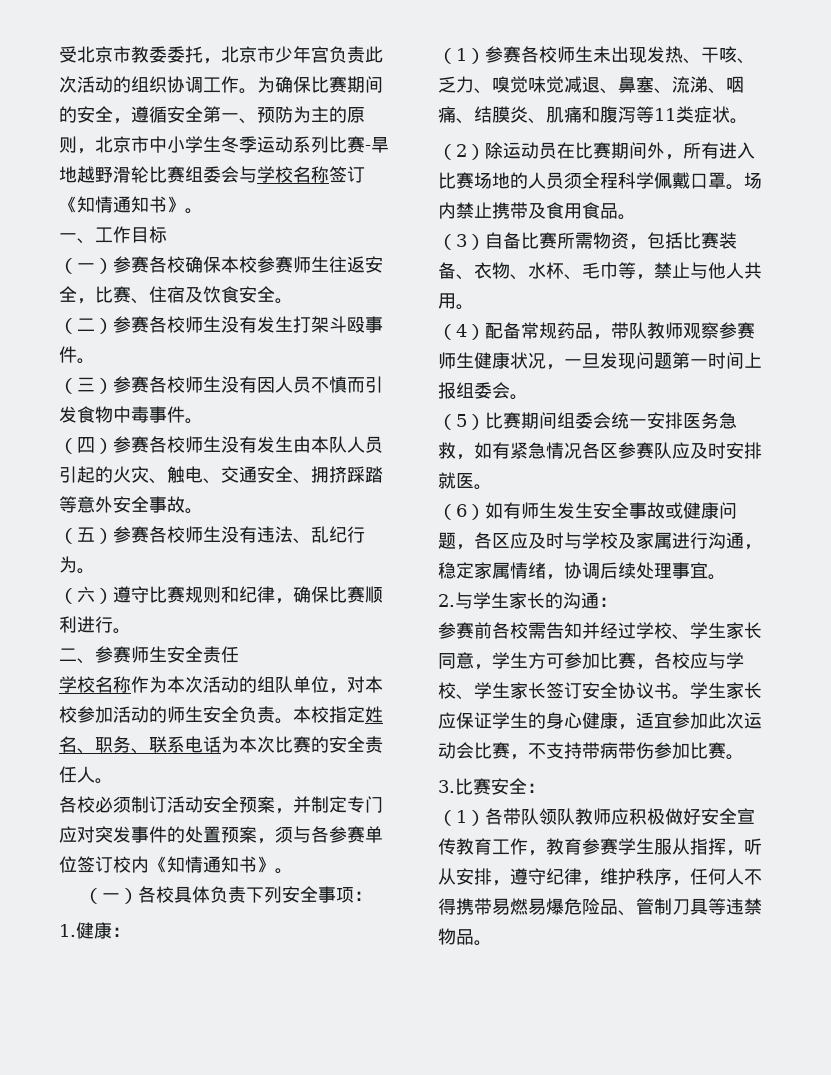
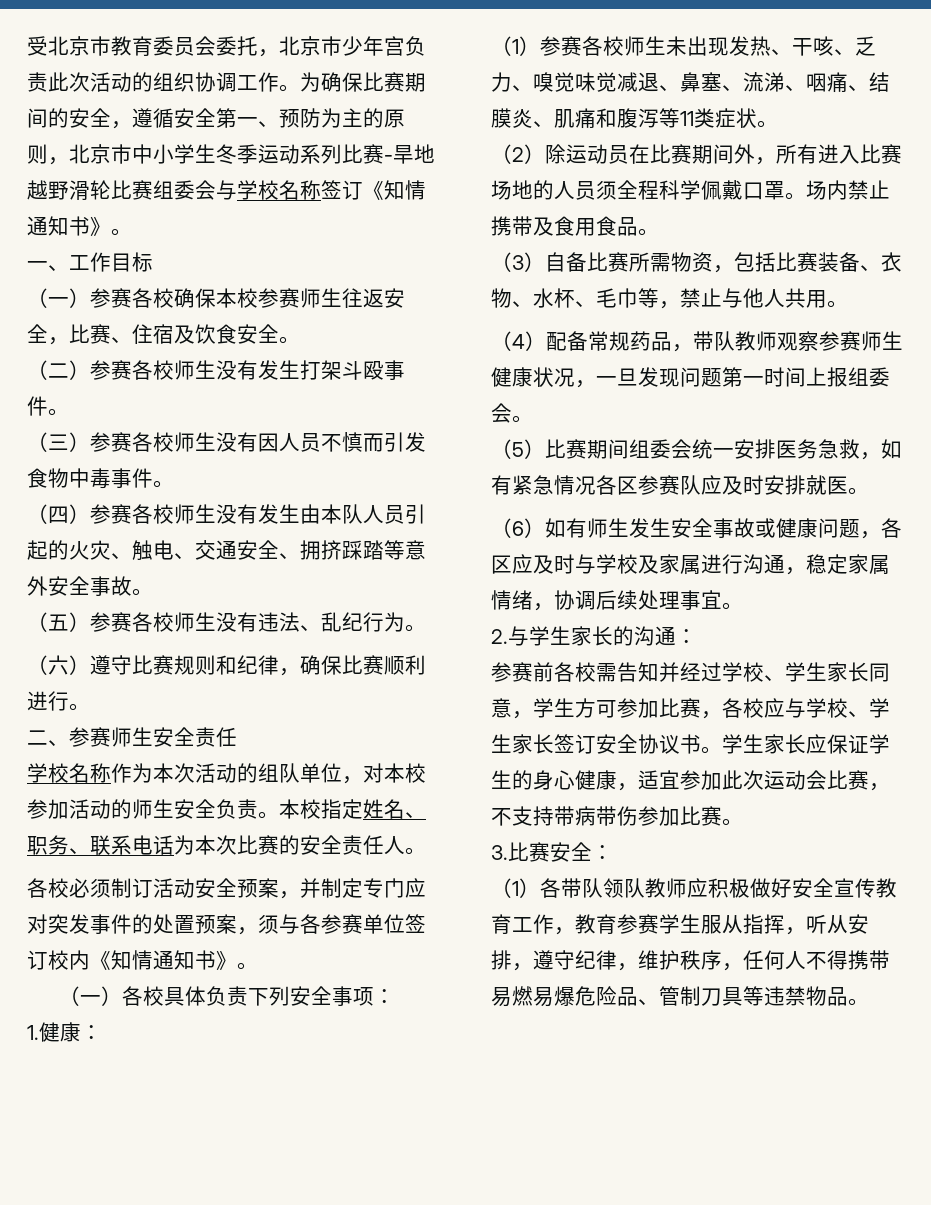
- 受北京市教委委托，北京市少年宫负责此次活动的组织协调工作。
+ 受北京市教育委员会委托，北京市少年宫负责此次活动的组织协调工作。

